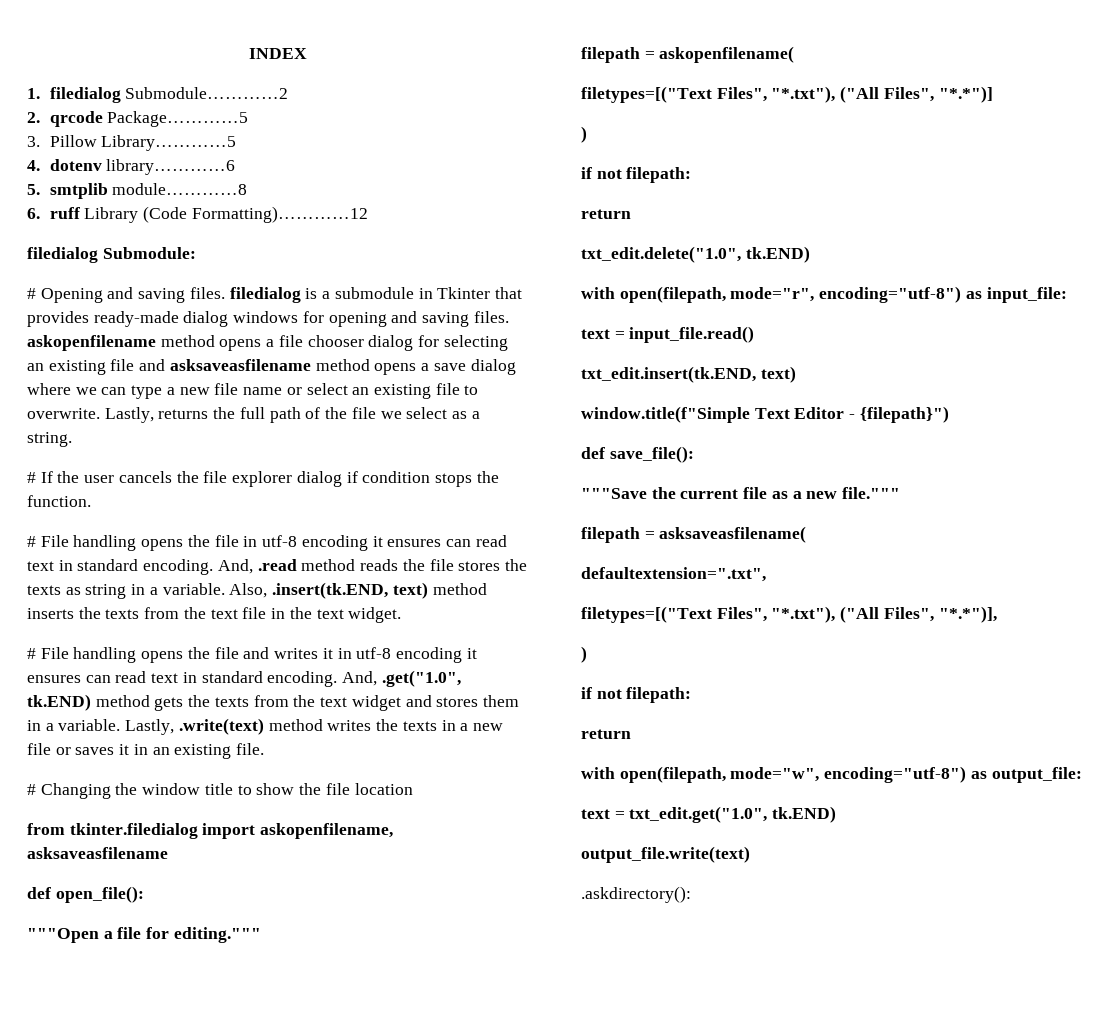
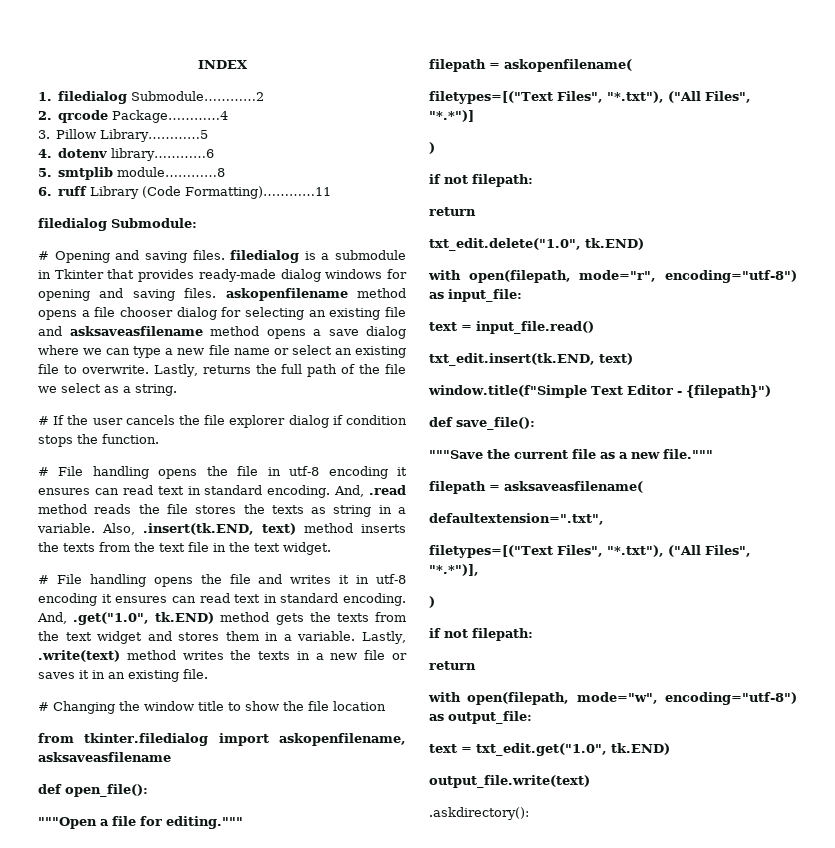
- 2. qrcode Package…………5
+ 2. qrcode Package…………4
- 6. ruff Library (Code Formatting)…………12
+ 6. ruff Library (Code Formatting)…………11

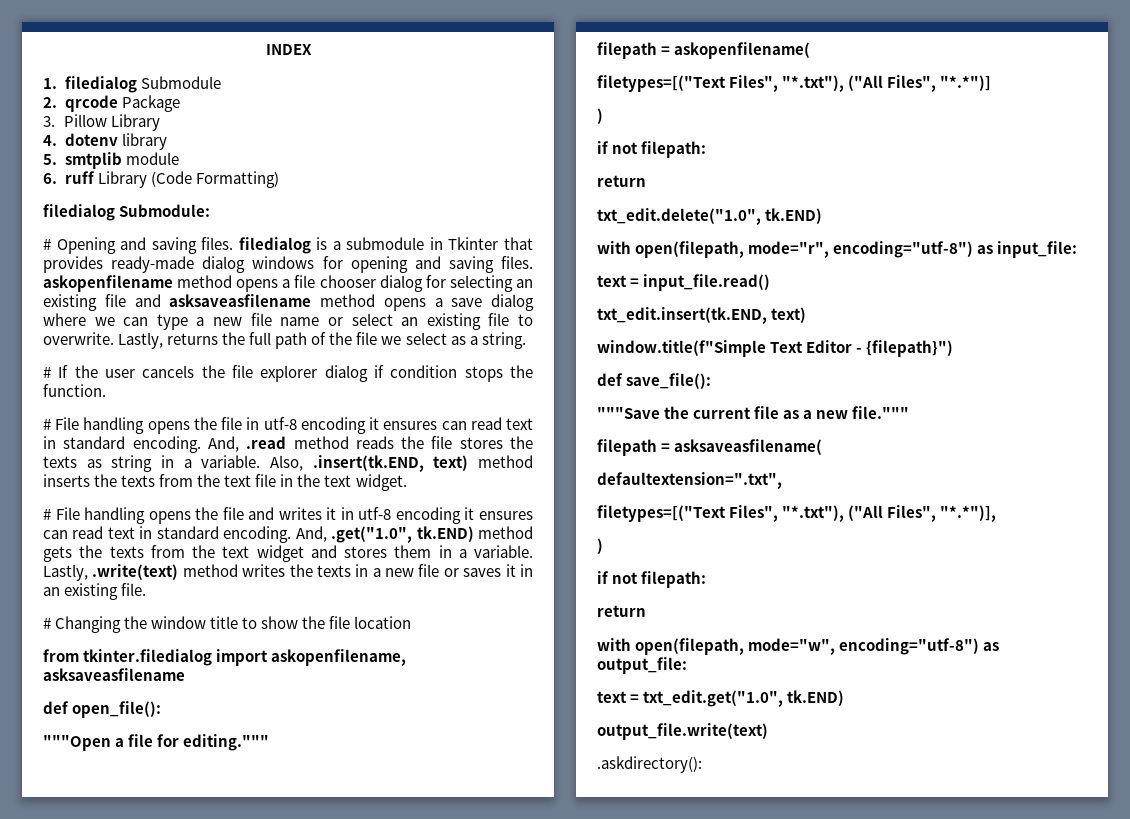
- 1. filedialog Submodule…………2
+ 1. filedialog Submodule
- 2. qrcode Package…………4
+ 2. qrcode Package
- 3. Pillow Library…………5
+ 3. Pillow Library
- 4. dotenv library…………6
+ 4. dotenv library
- 5. smtplib module…………8
+ 5. smtplib module
- 6. ruff Library (Code Formatting)…………11
+ 6. ruff Library (Code Formatting)

